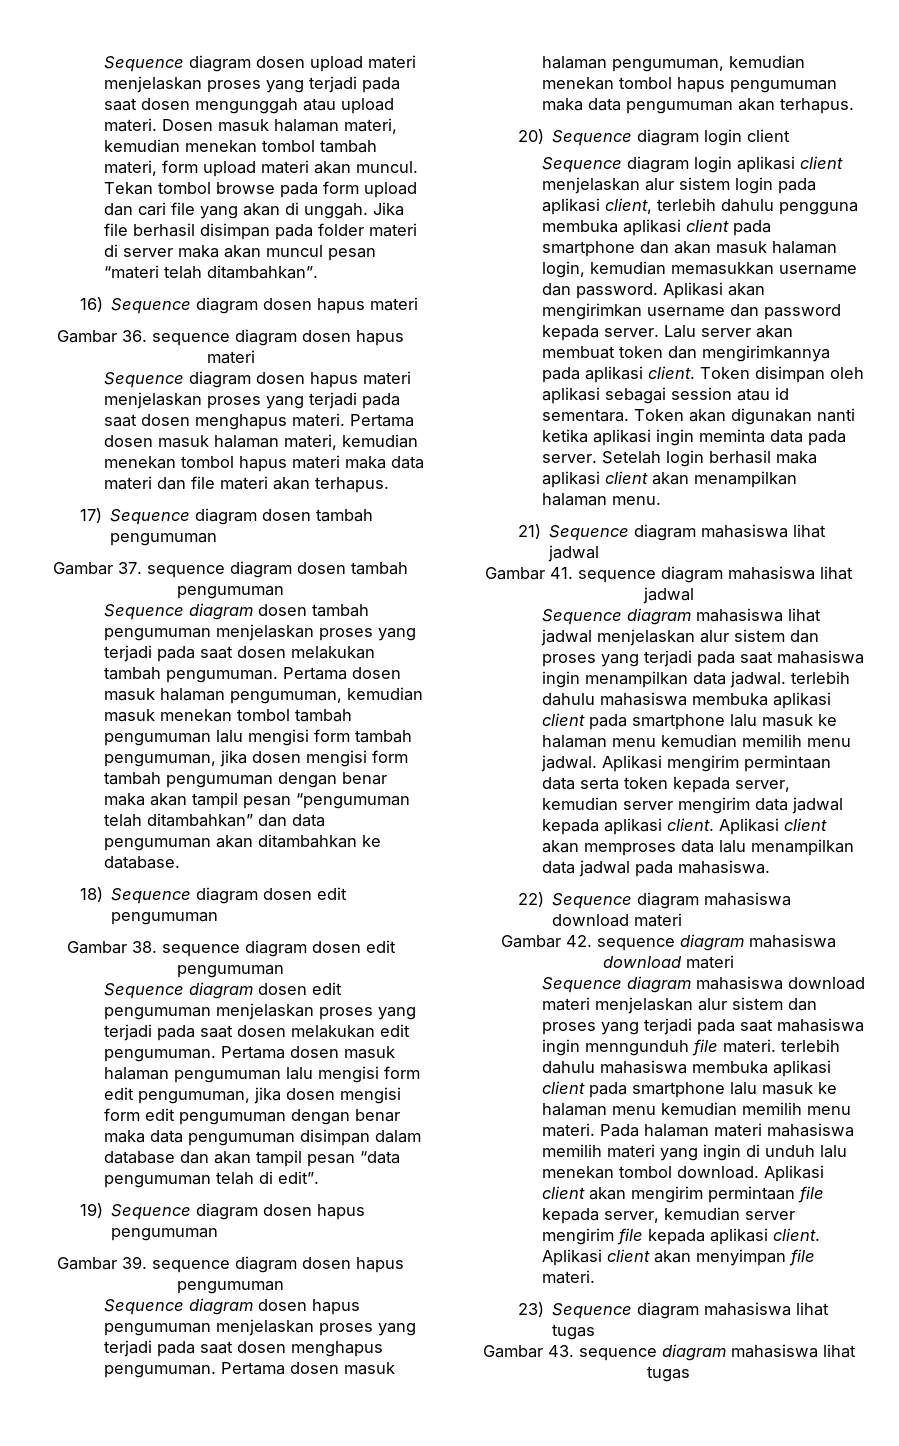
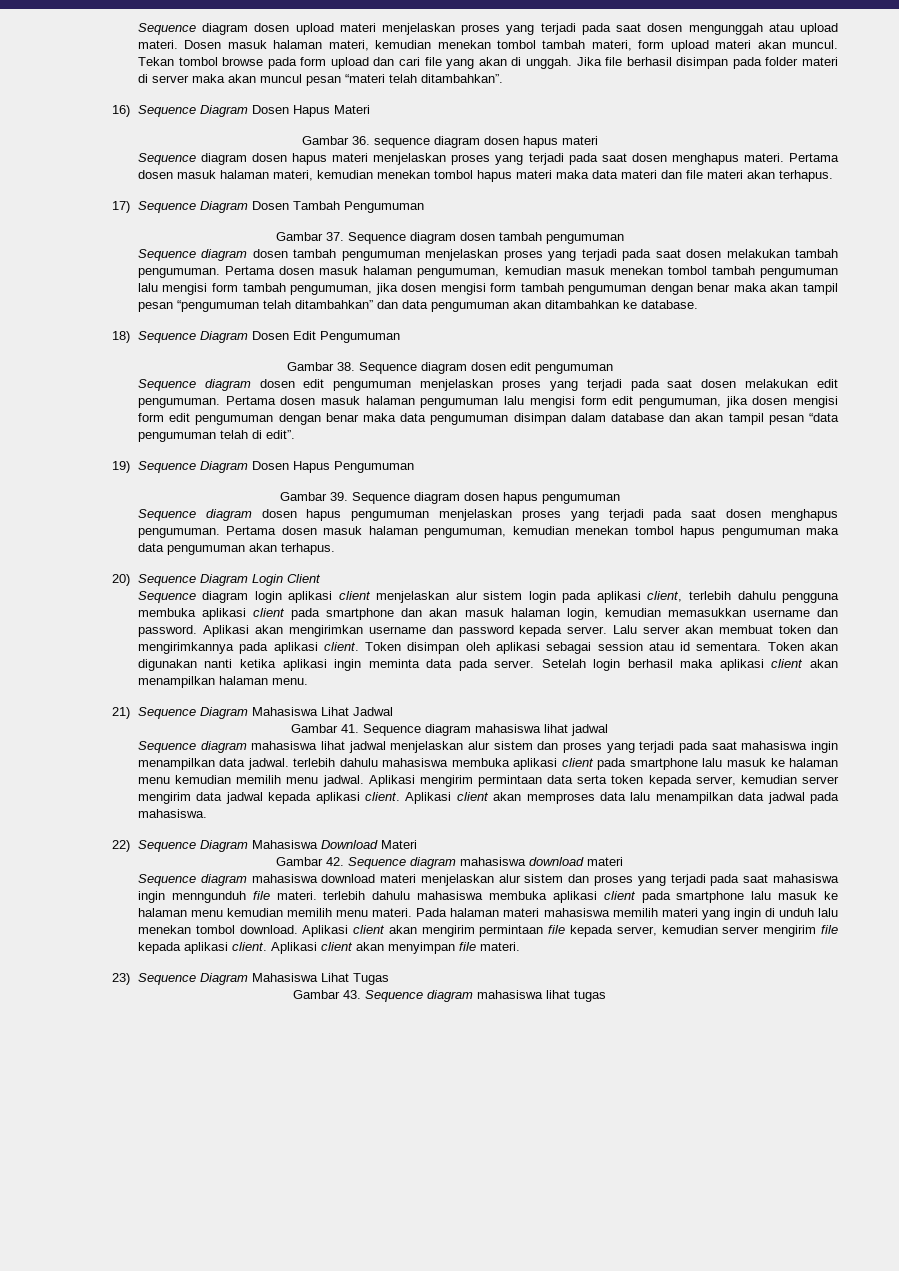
- 16) Sequence diagram dosen hapus materi
+ 16) Sequence Diagram Dosen Hapus Materi
- 17) Sequence diagram dosen tambah pengumuman
+ 17) Sequence Diagram Dosen Tambah Pengumuman
- Gambar 37. sequence diagram dosen tambah pengumuman
+ Gambar 37. Sequence diagram dosen tambah pengumuman
- 18) Sequence diagram dosen edit pengumuman
+ 18) Sequence Diagram Dosen Edit Pengumuman
- Gambar 38. sequence diagram dosen edit pengumuman
+ Gambar 38. Sequence diagram dosen edit pengumuman
- 19) Sequence diagram dosen hapus pengumuman
+ 19) Sequence Diagram Dosen Hapus Pengumuman
- Gambar 39. sequence diagram dosen hapus pengumuman
+ Gambar 39. Sequence diagram dosen hapus pengumuman
- 20) Sequence diagram login client
+ 20) Sequence Diagram Login Client
- 21) Sequence diagram mahasiswa lihat jadwal
+ 21) Sequence Diagram Mahasiswa Lihat Jadwal
- Gambar 41. sequence diagram mahasiswa lihat jadwal
+ Gambar 41. Sequence diagram mahasiswa lihat jadwal
- 22) Sequence diagram mahasiswa download materi
+ 22) Sequence Diagram Mahasiswa Download Materi
- Gambar 42. sequence diagram mahasiswa download materi
+ Gambar 42. Sequence diagram mahasiswa download materi
- 23) Sequence diagram mahasiswa lihat tugas
- Gambar 43. sequence diagram mahasiswa lihat tugas
+ 23) Sequence Diagram Mahasiswa Lihat Tugas
+ Gambar 43. Sequence diagram mahasiswa lihat tugas

